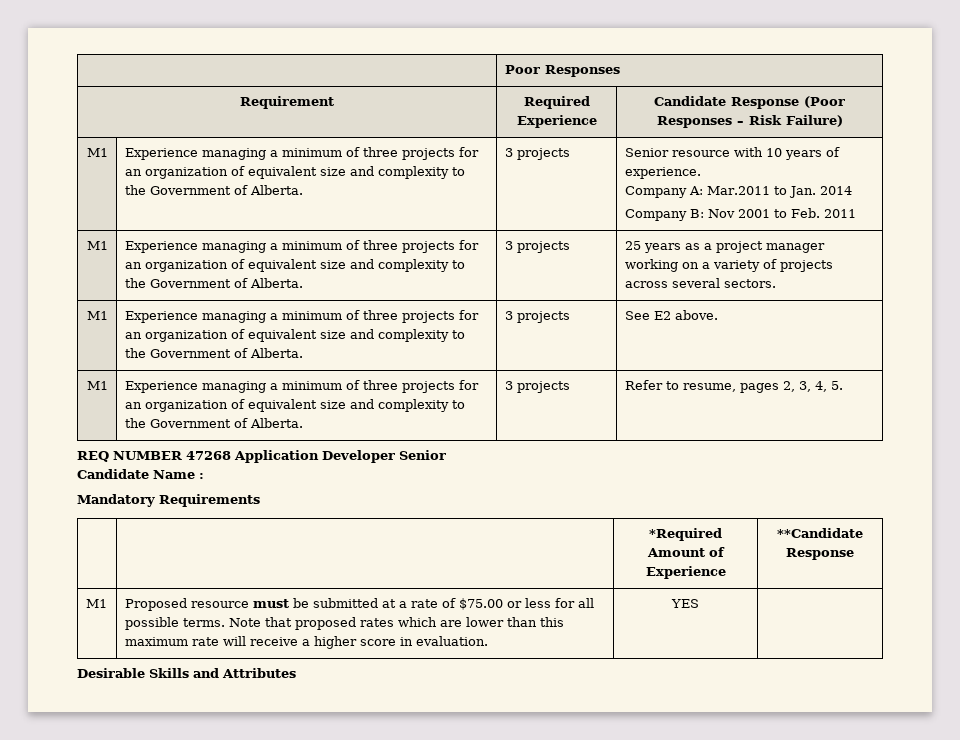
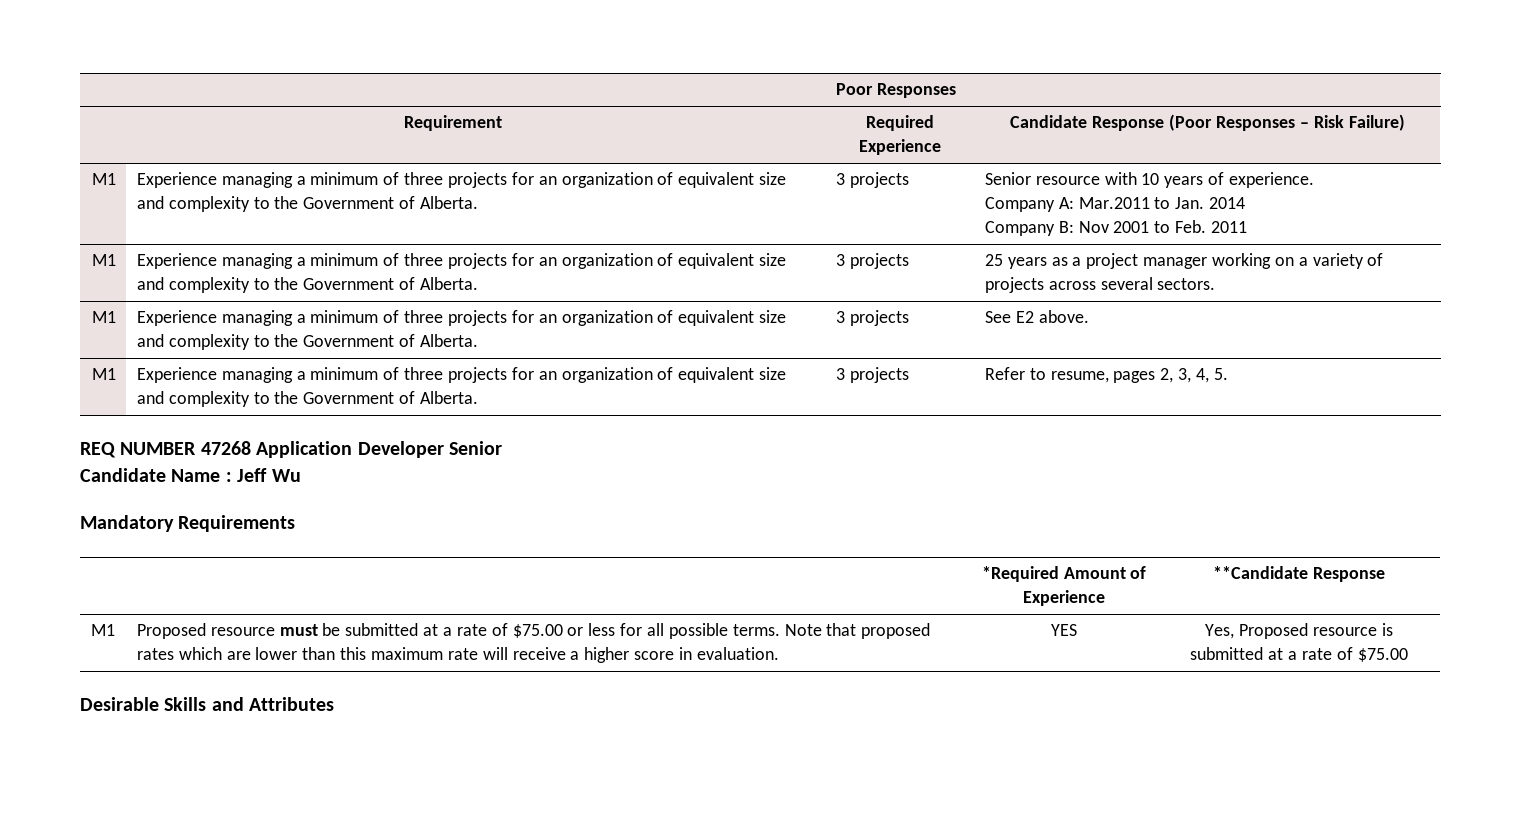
- Candidate Name :
+ Candidate Name : Jeff Wu
+ Yes, Proposed resource is submitted at a rate of $75.00

